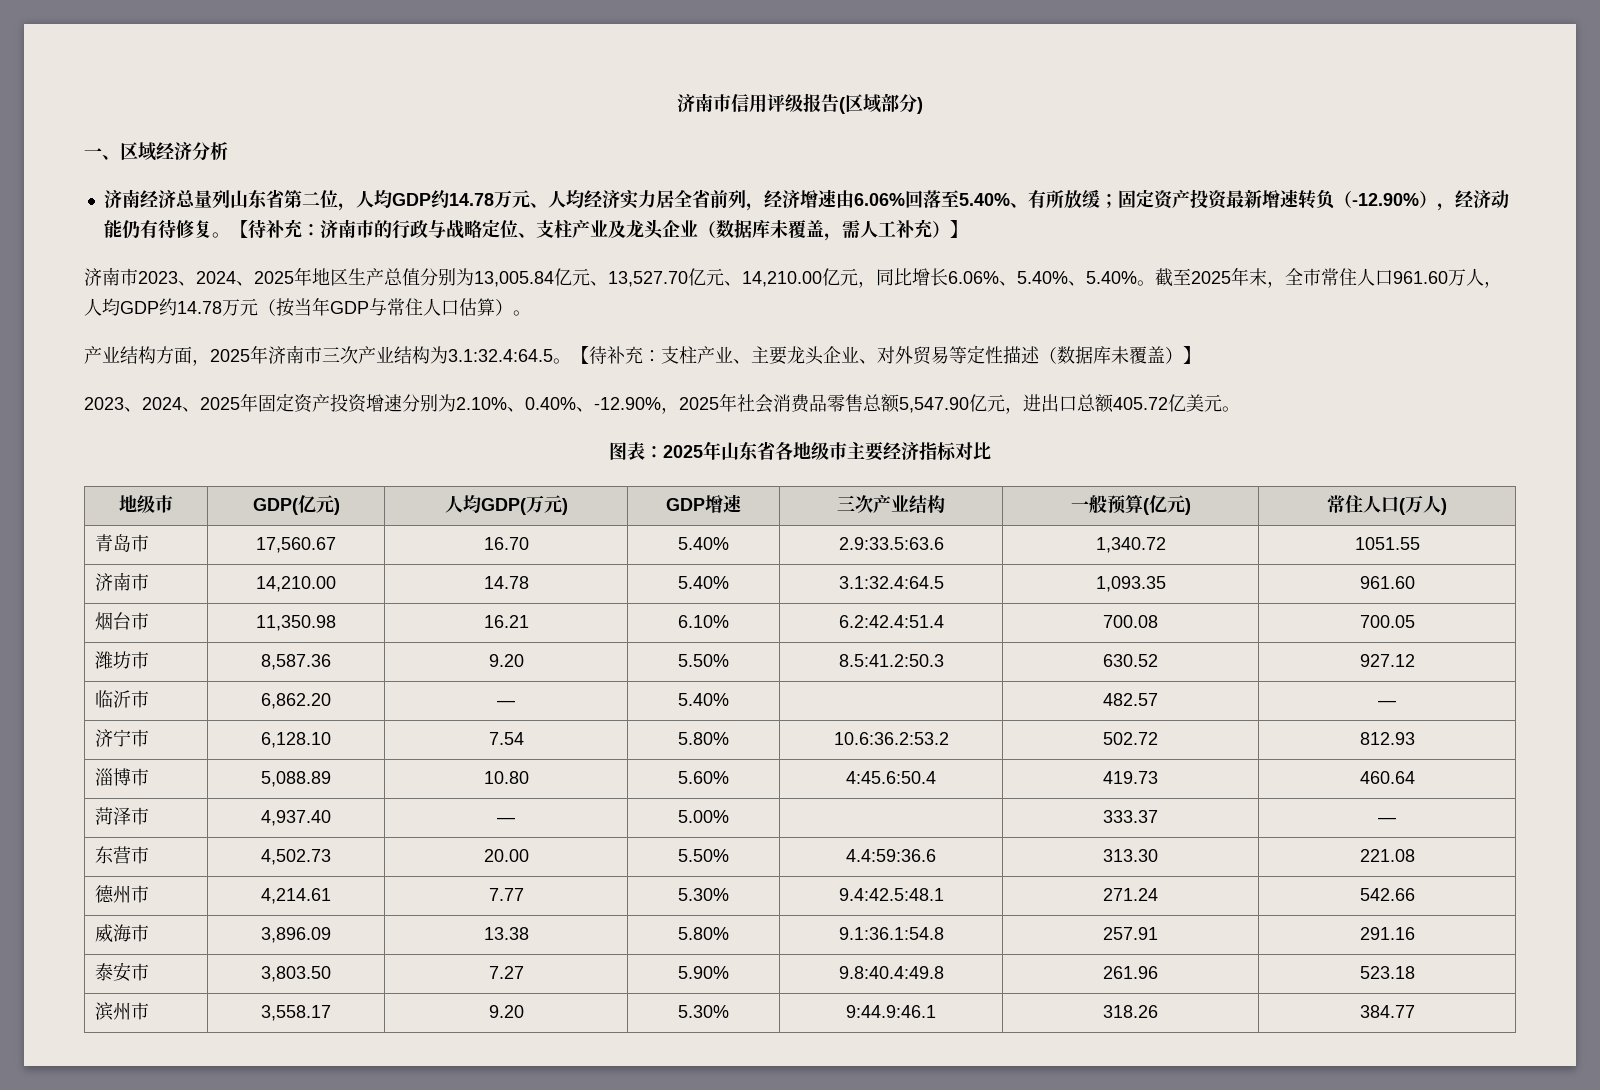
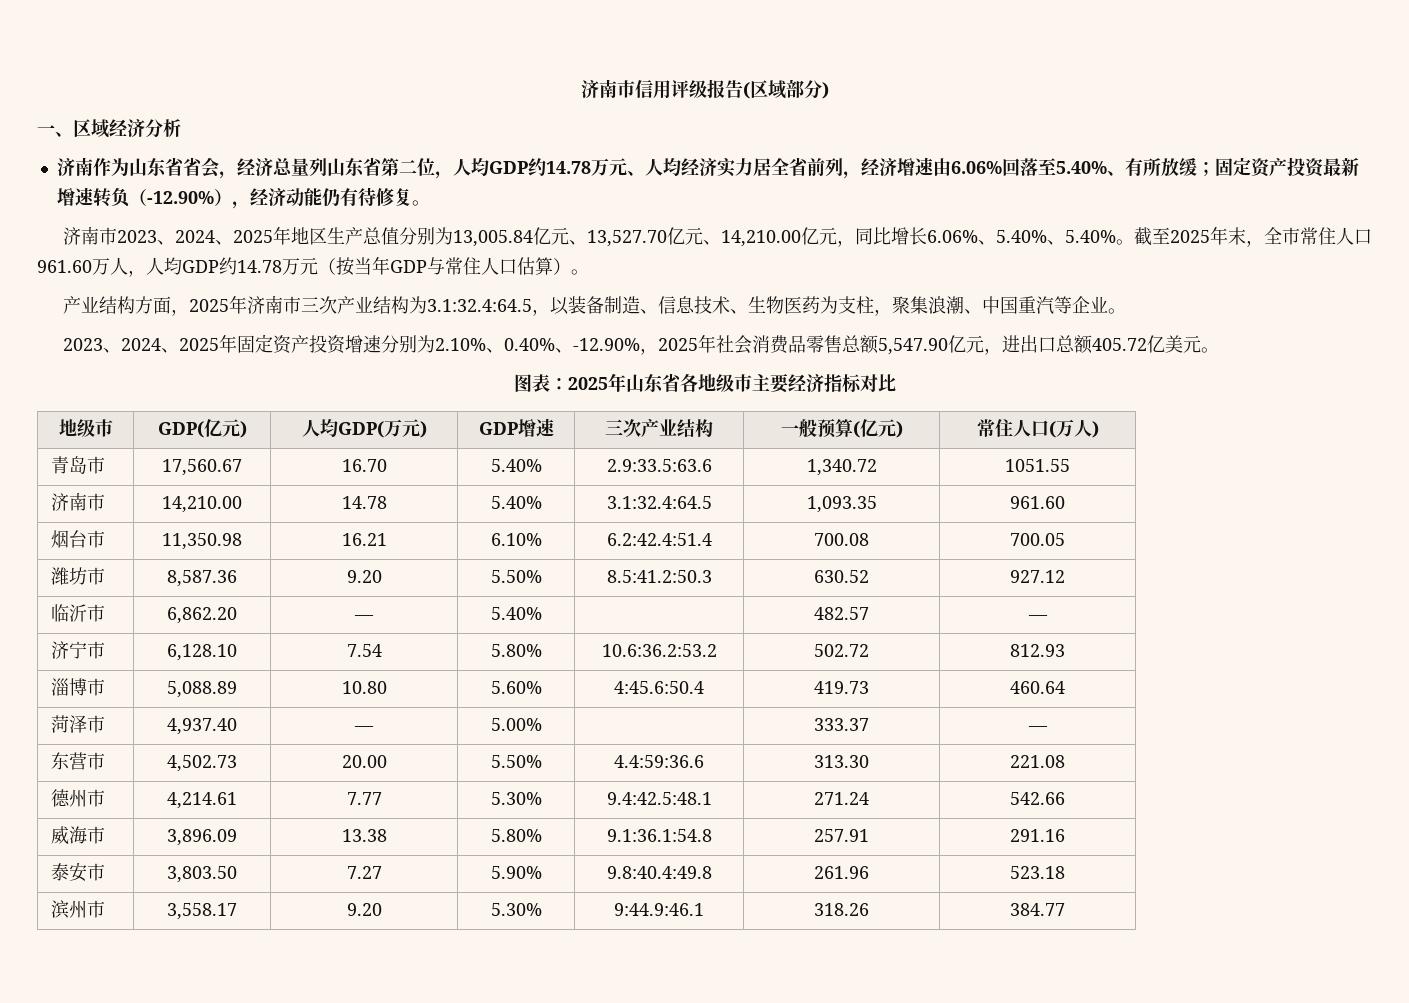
- 济南经济总量列山东省第二位，人均GDP约14.78万元、人均经济实力居全省前列，经济增速由6.06%回落至5.40%、有所放缓；固定资产投资最新增速转负（-12.90%），经济动能仍有待修复。【待补充：济南市的行政与战略定位、支柱产业及龙头企业（数据库未覆盖，需人工补充）】
+ 济南作为山东省省会，经济总量列山东省第二位，人均GDP约14.78万元、人均经济实力居全省前列，经济增速由6.06%回落至5.40%、有所放缓；固定资产投资最新增速转负（-12.90%），经济动能仍有待修复。
- 产业结构方面，2025年济南市三次产业结构为3.1:32.4:64.5。【待补充：支柱产业、主要龙头企业、对外贸易等定性描述（数据库未覆盖）】
+ 产业结构方面，2025年济南市三次产业结构为3.1:32.4:64.5，以装备制造、信息技术、生物医药为支柱，聚集浪潮、中国重汽等企业。

